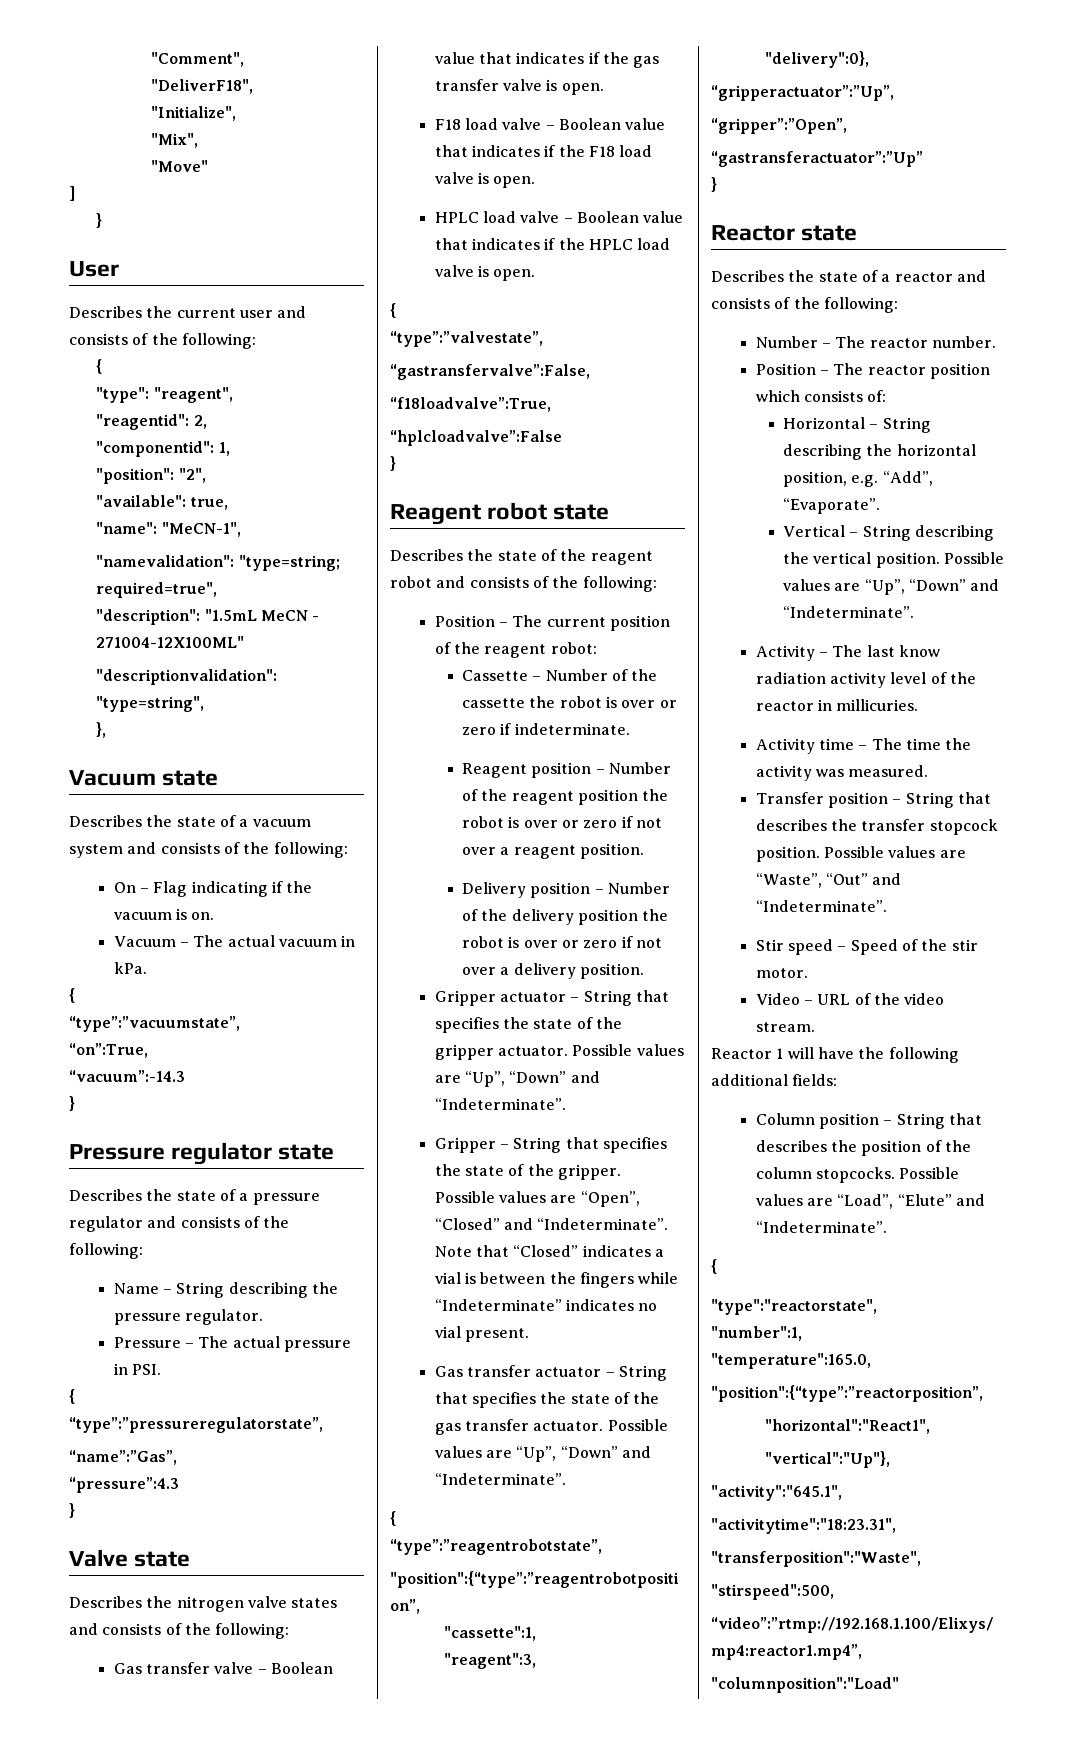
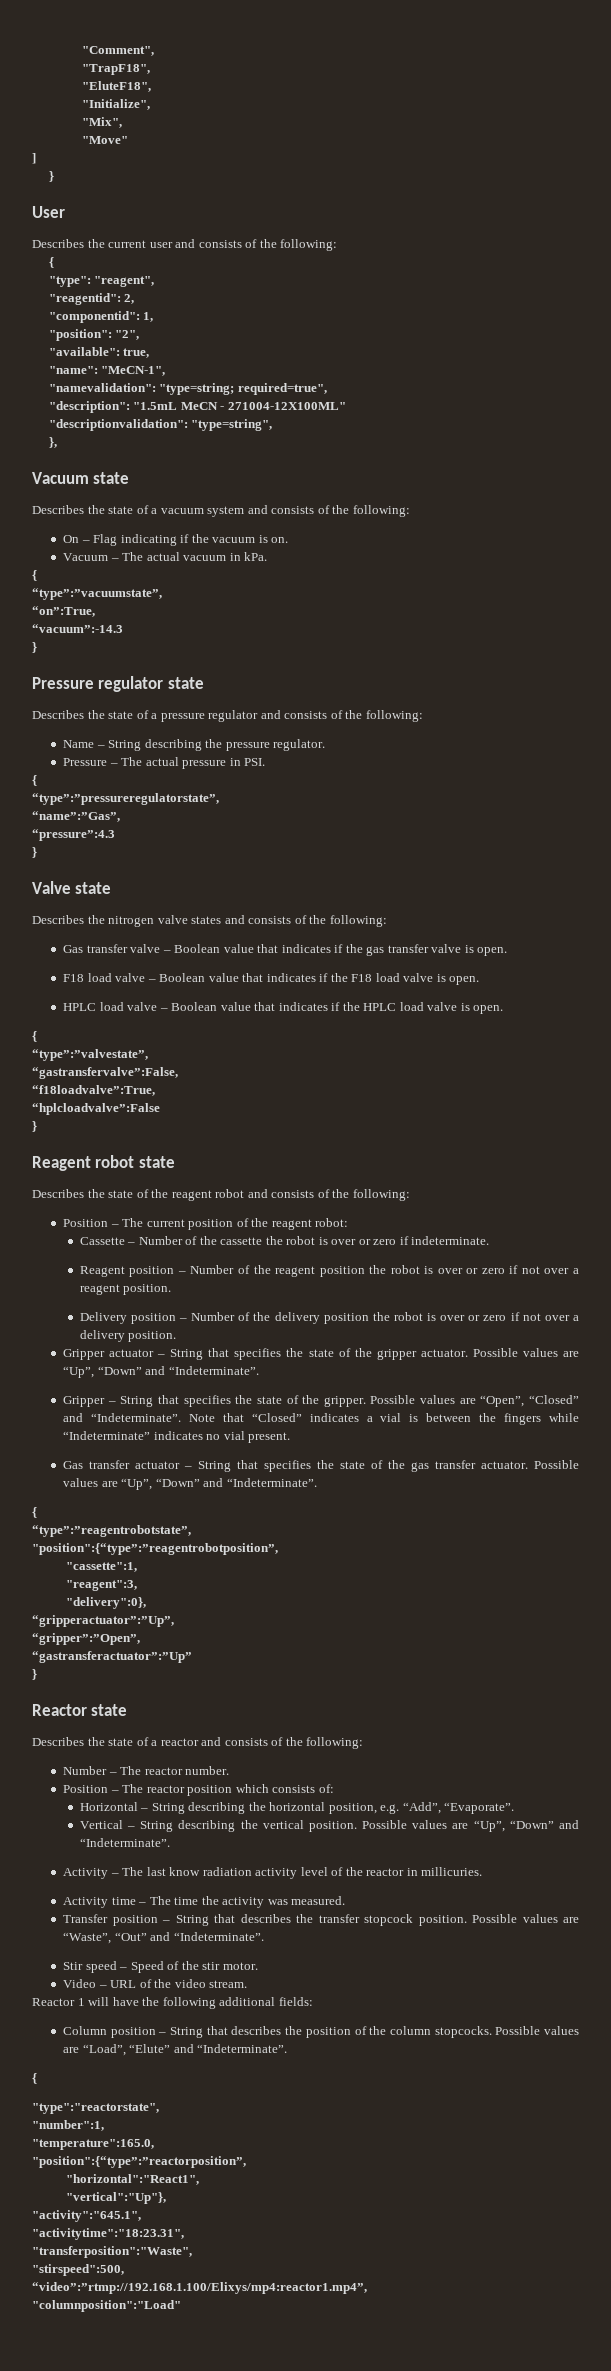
- "DeliverF18",
+ "TrapF18",
+ "EluteF18",

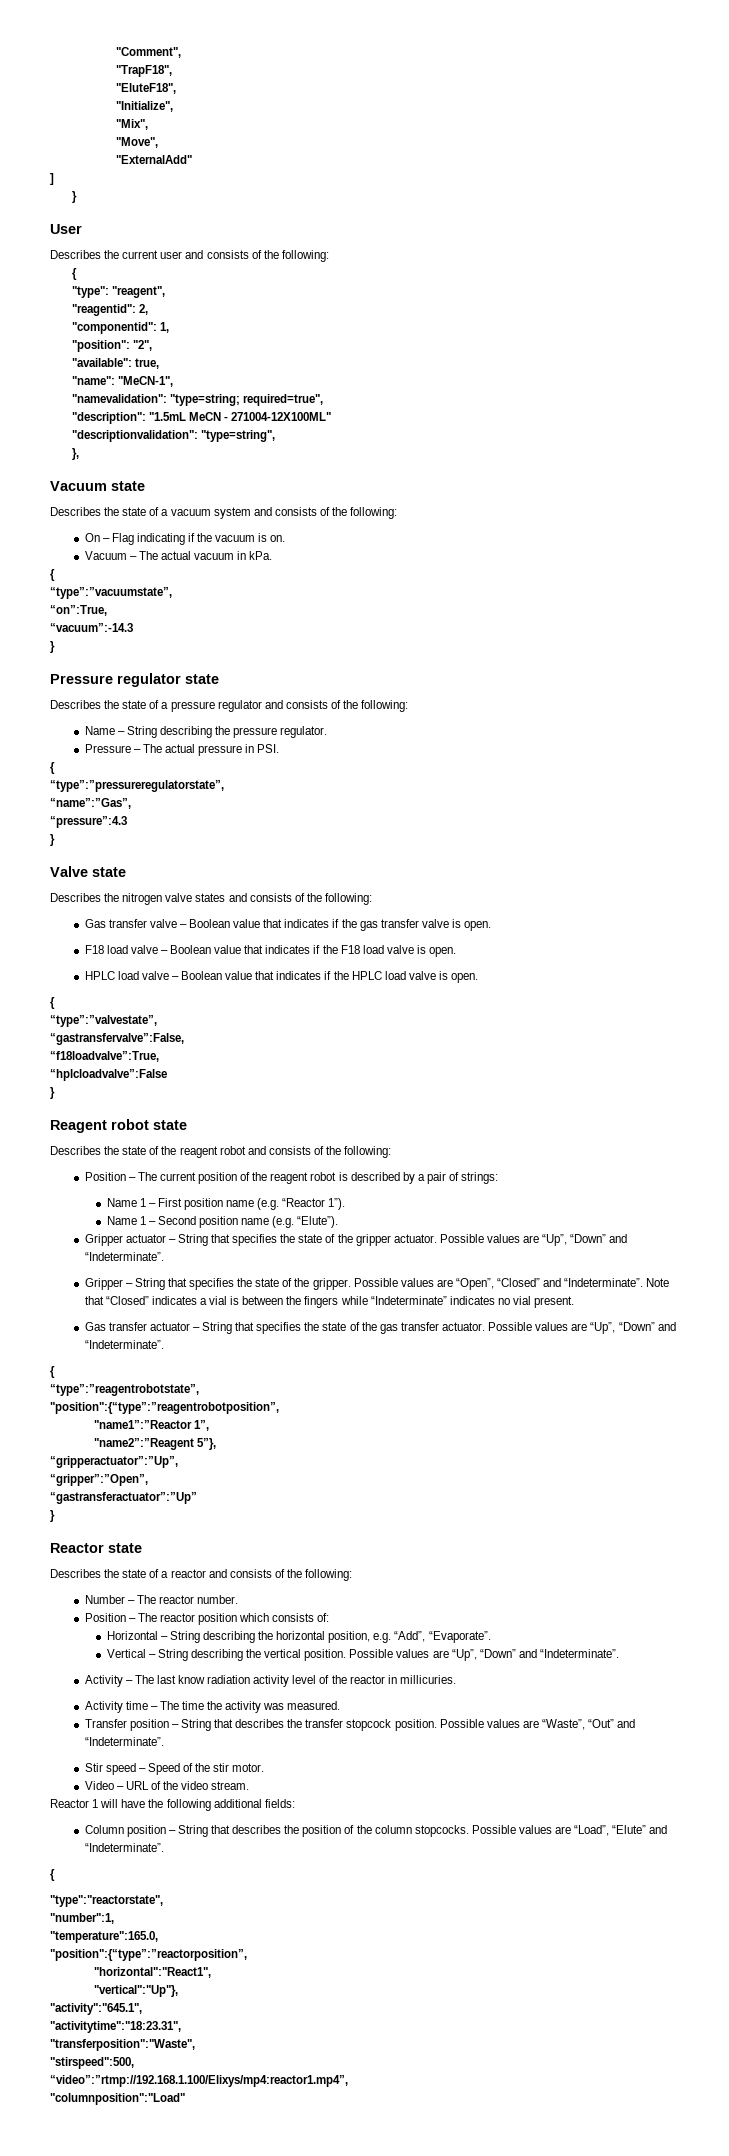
- "Move"
+ "Move",
+ "ExternalAdd"
- Position – The current position of the reagent robot:
- Cassette – Number of the cassette the robot is over or zero if indeterminate.
- Reagent position – Number of the reagent position the robot is over or zero if not over a reagent position.
- Delivery position – Number of the delivery position the robot is over or zero if not over a delivery position.
+ Position – The current position of the reagent robot is described by a pair of strings:
+ Name 1 – First position name (e.g. “Reactor 1”).
+ Name 1 – Second position name (e.g. “Elute”).
- "cassette":1,
- "reagent":3,
- "delivery":0},
+ "name1”:”Reactor 1”,
+ "name2”:”Reagent 5”},

